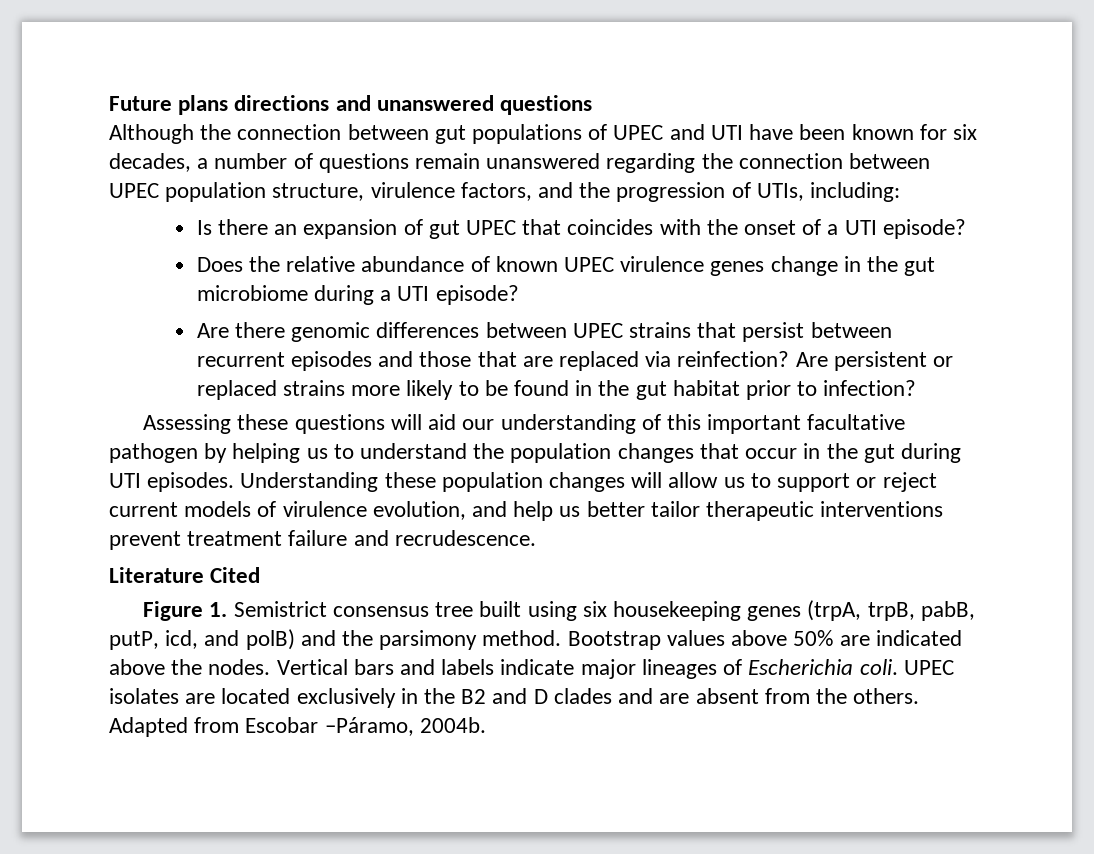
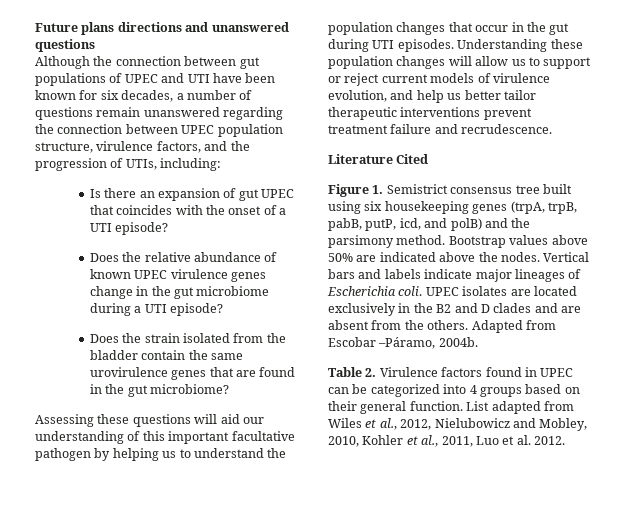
- Are there genomic differences between UPEC strains that persist between recurrent episodes and those that are replaced via reinfection? Are persistent or replaced strains more likely to be found in the gut habitat prior to infection?
+ Does the strain isolated from the bladder contain the same urovirulence genes that are found in the gut microbiome?
+ Table 2. Virulence factors found in UPEC can be categorized into 4 groups based on their general function. List adapted from Wiles et al., 2012, Nielubowicz and Mobley, 2010, Kohler et al., 2011, Luo et al. 2012.

